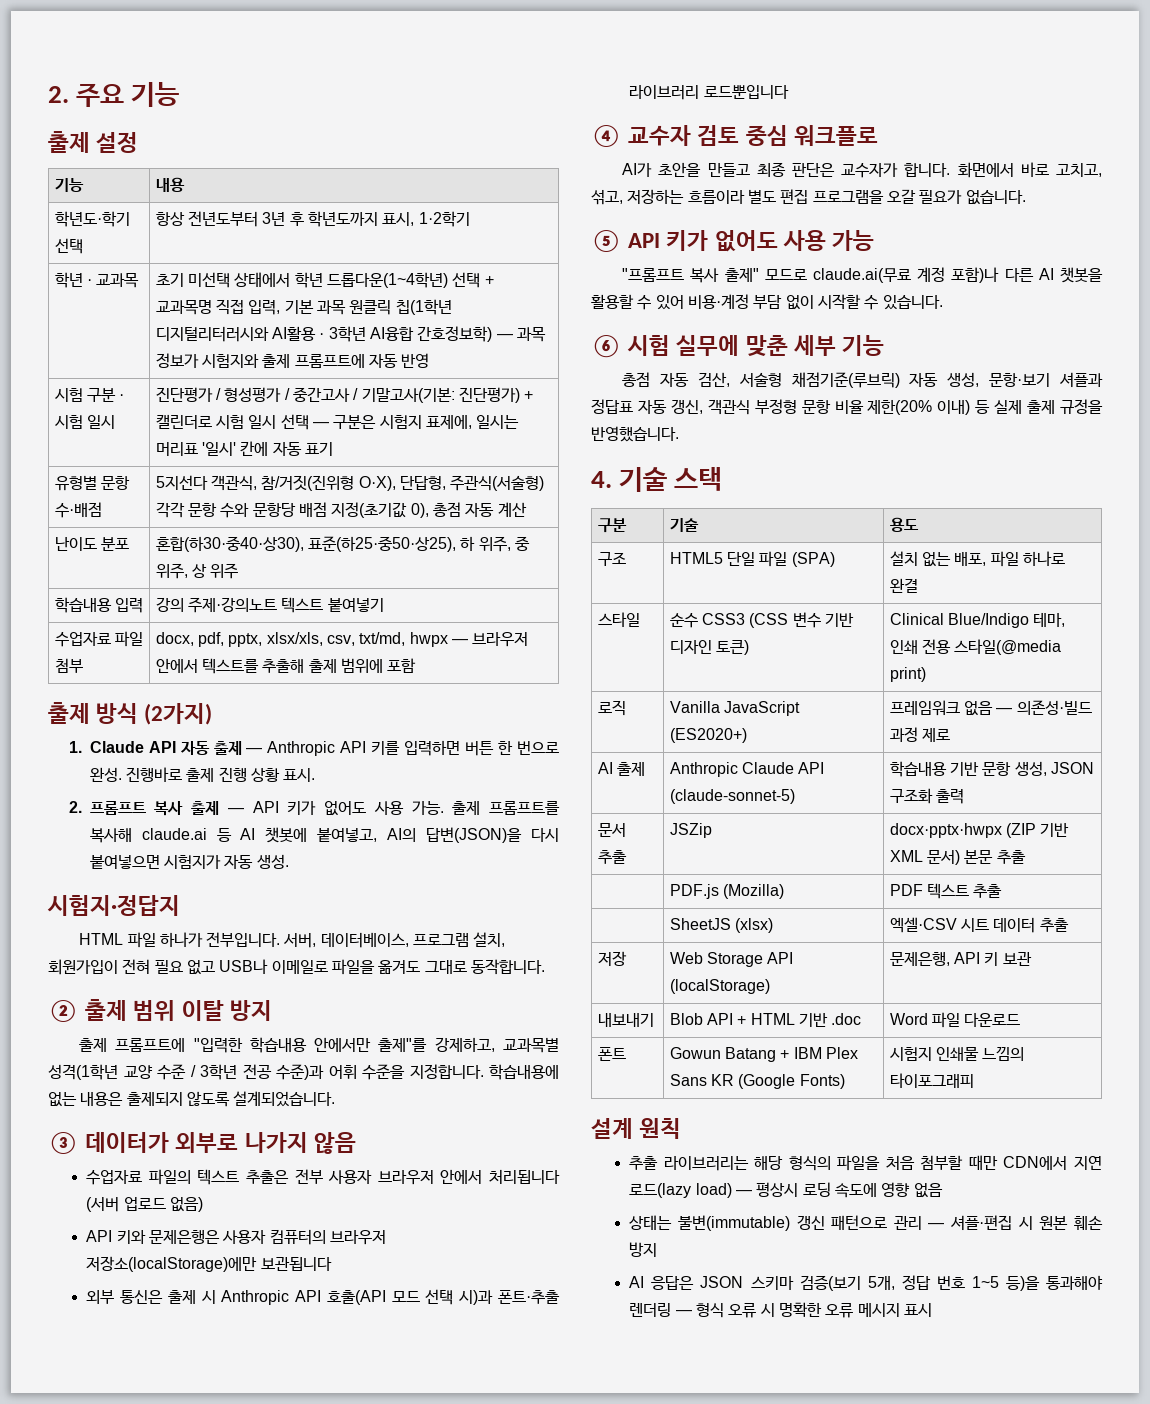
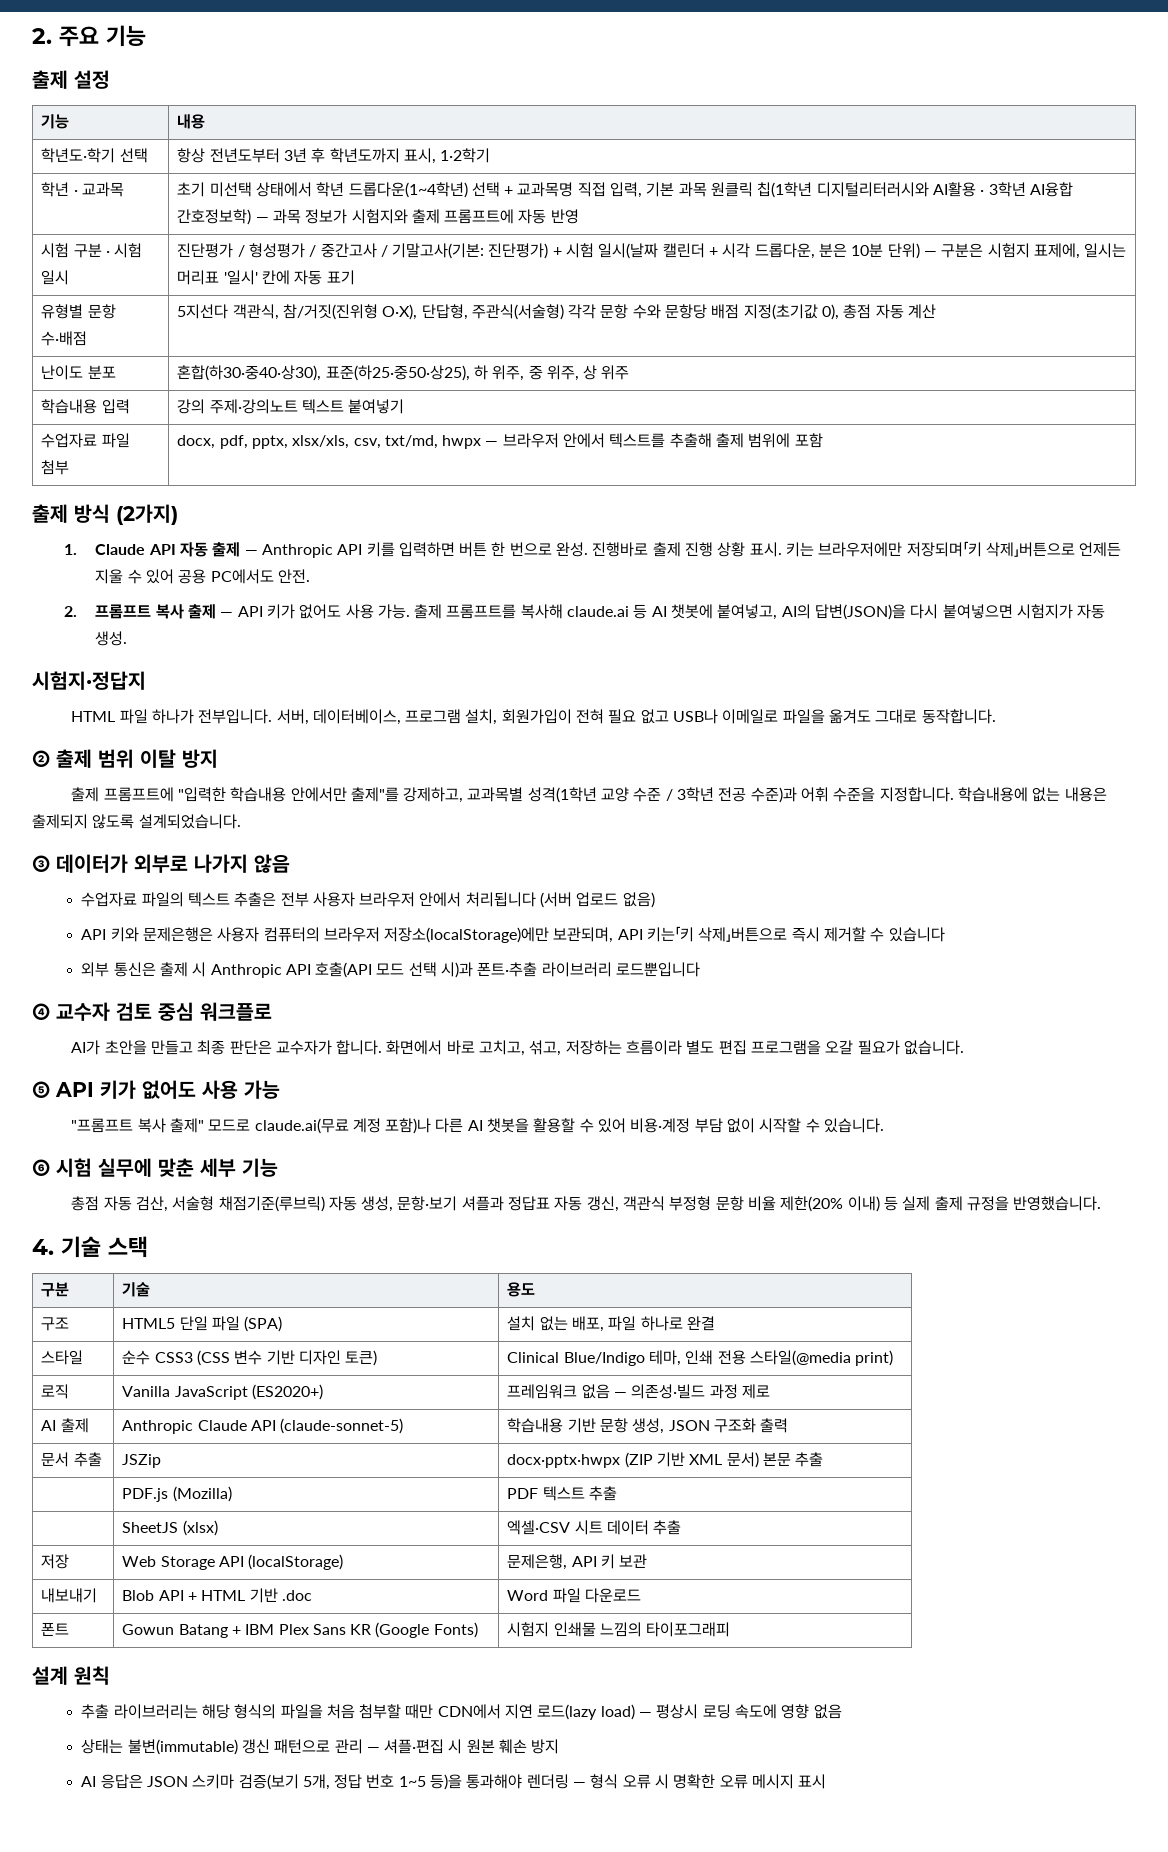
- 시험 구분 · 시험 일시 | 진단평가 / 형성평가 / 중간고사 / 기말고사(기본: 진단평가) + 캘린더로 시험 일시 선택 — 구분은 시험지 표제에, 일시는 머리표 '일시' 칸에 자동 표기
+ 시험 구분 · 시험 일시 | 진단평가 / 형성평가 / 중간고사 / 기말고사(기본: 진단평가) + 시험 일시(날짜 캘린더 + 시각 드롭다운, 분은 10분 단위) — 구분은 시험지 표제에, 일시는 머리표 '일시' 칸에 자동 표기
+ 키는 브라우저에만 저장되며「키 삭제」버튼으로 언제든 지울 수 있어 공용 PC에서도 안전.
- API 키와 문제은행은 사용자 컴퓨터의 브라우저 저장소(localStorage)에만 보관됩니다
+ API 키와 문제은행은 사용자 컴퓨터의 브라우저 저장소(localStorage)에만 보관되며, API 키는「키 삭제」버튼으로 즉시 제거할 수 있습니다

